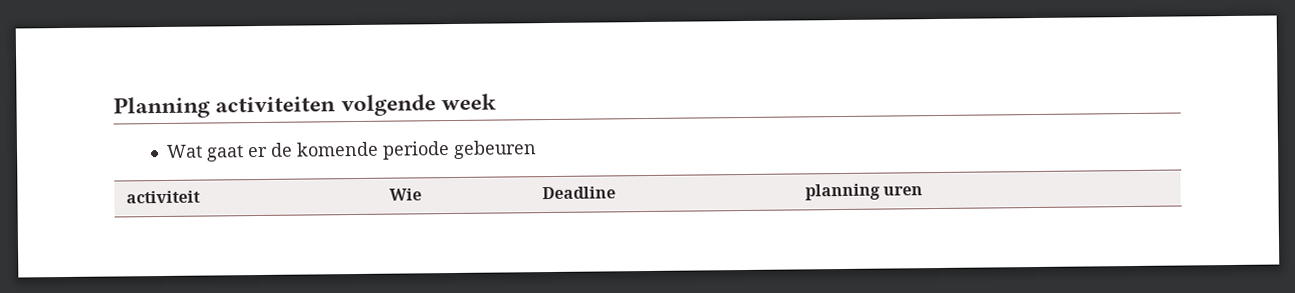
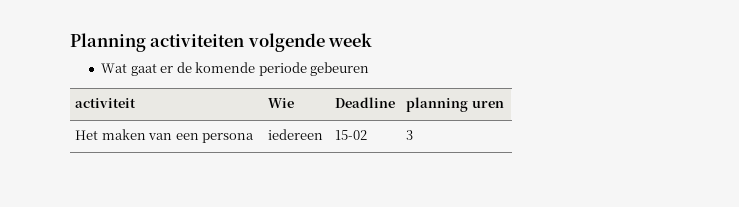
+ Het maken van een persona | iedereen | 15-02 | 3

